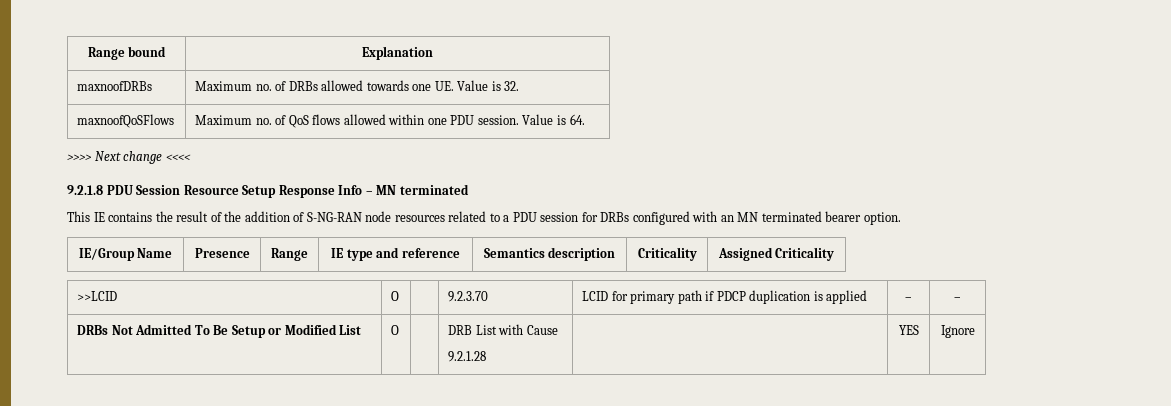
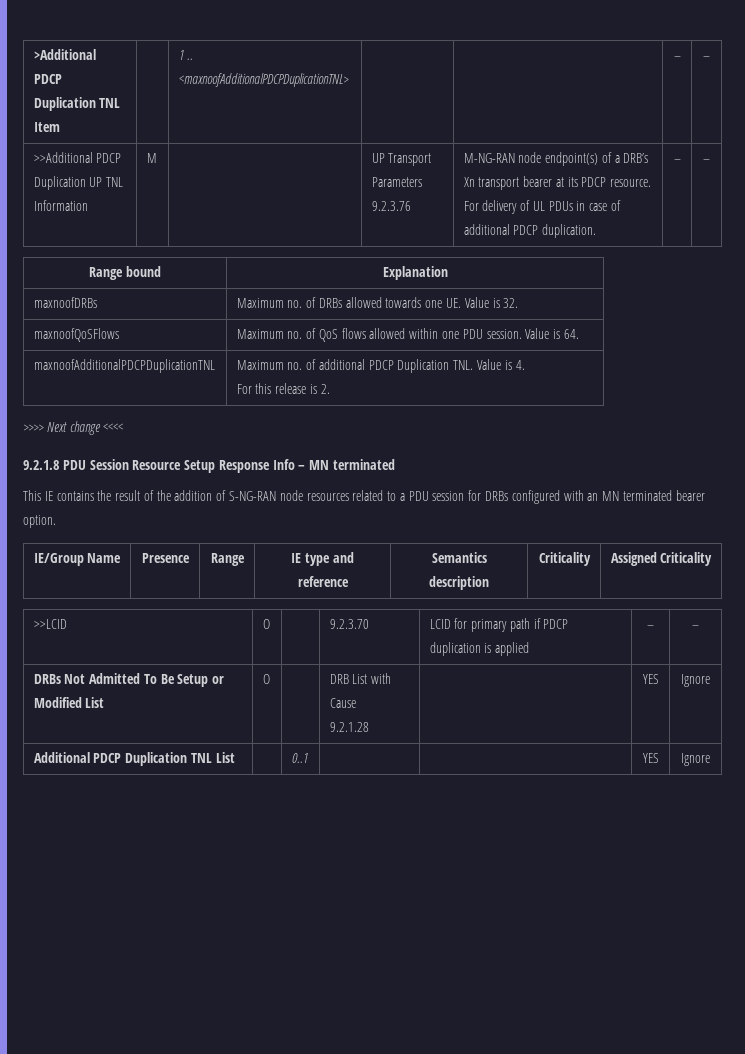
+ >Additional PDCP Duplication TNL Item | | 1 .. <maxnoofAdditionalPDCPDuplicationTNL> | | | – | –
+ >>Additional PDCP Duplication UP TNL Information | M | | UP Transport Parameters 9.2.3.76 | M-NG-RAN node endpoint(s) of a DRB’s Xn transport bearer at its PDCP resource. For delivery of UL PDUs in case of additional PDCP duplication. | – | –
+ maxnoofAdditionalPDCPDuplicationTNL | Maximum no. of additional PDCP Duplication TNL. Value is 4.
+ For this release is 2.
+ Additional PDCP Duplication TNL List | | 0..1 | | | YES | Ignore

